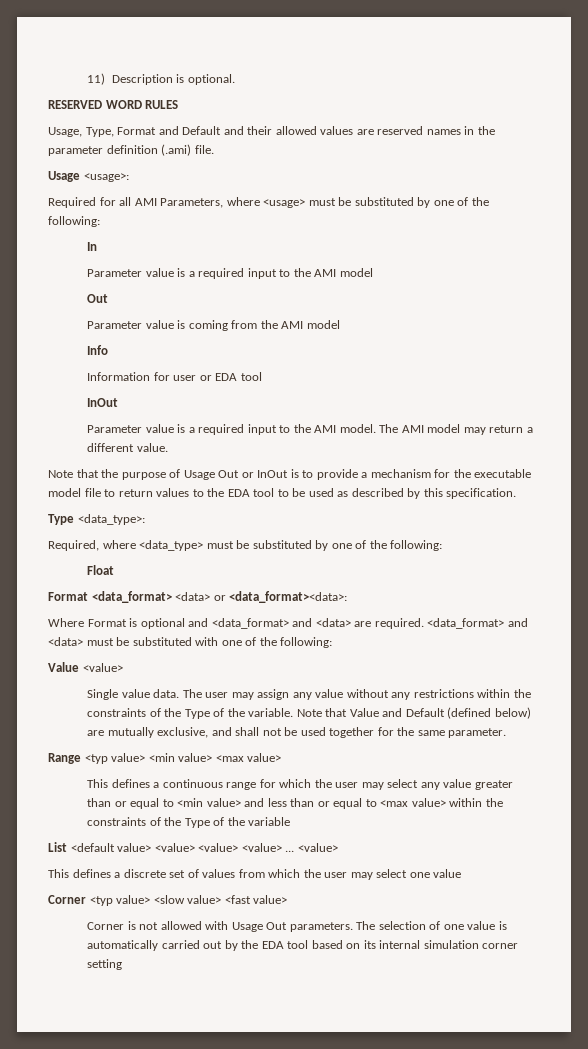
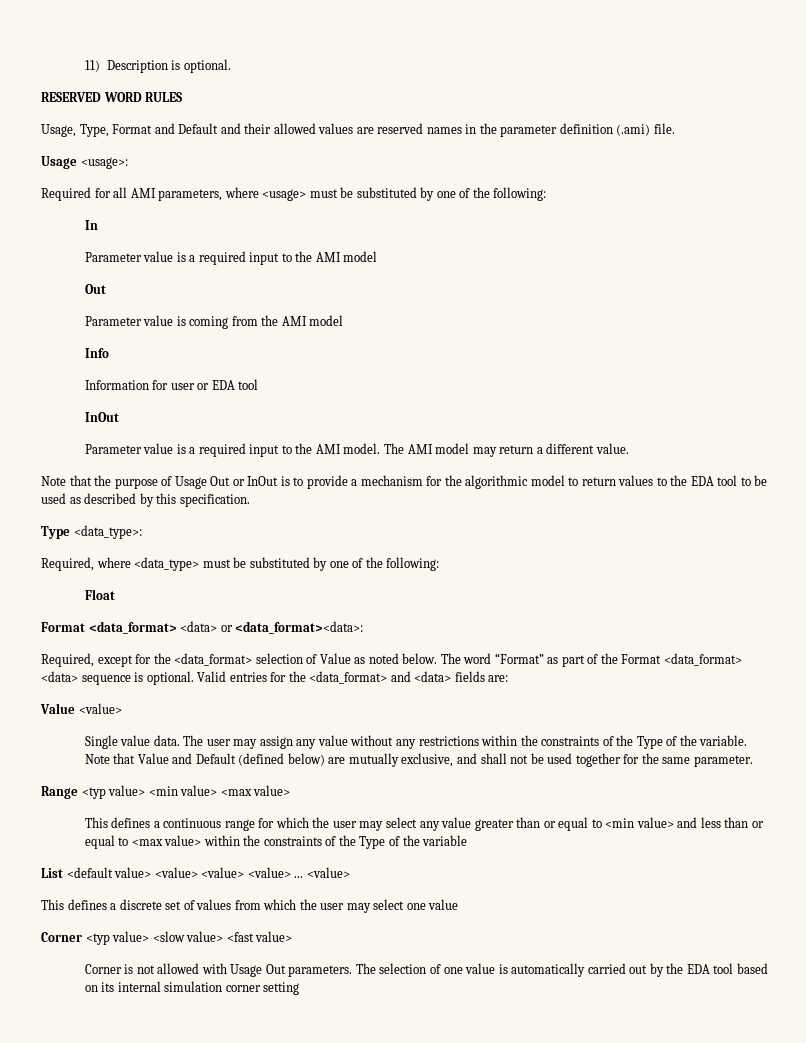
- Required for all AMI Parameters, where <usage> must be substituted by one of the following:
+ Required for all AMI parameters, where <usage> must be substituted by one of the following:
- Note that the purpose of Usage Out or InOut is to provide a mechanism for the executable model file to return values to the EDA tool to be used as described by this specification.
+ Note that the purpose of Usage Out or InOut is to provide a mechanism for the algorithmic model to return values to the EDA tool to be used as described by this specification.
- Where Format is optional and <data_format> and <data> are required. <data_format> and <data> must be substituted with one of the following:
+ Required, except for the <data_format> selection of Value as noted below. The word “Format” as part of the Format <data_format> <data> sequence is optional. Valid entries for the <data_format> and <data> fields are:

